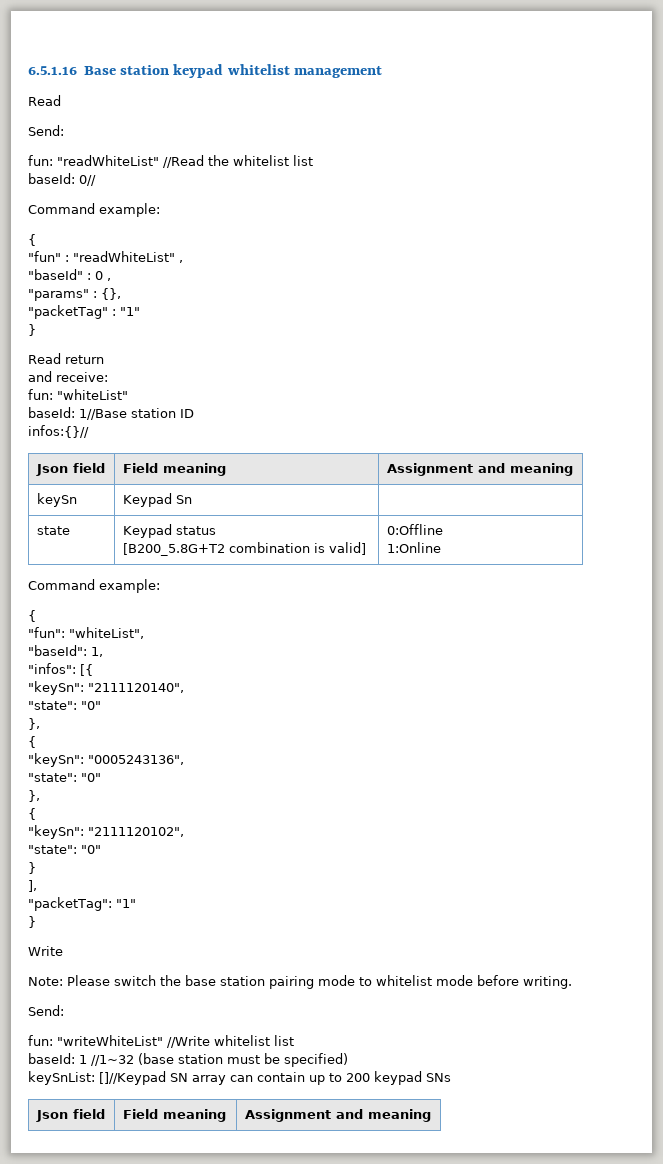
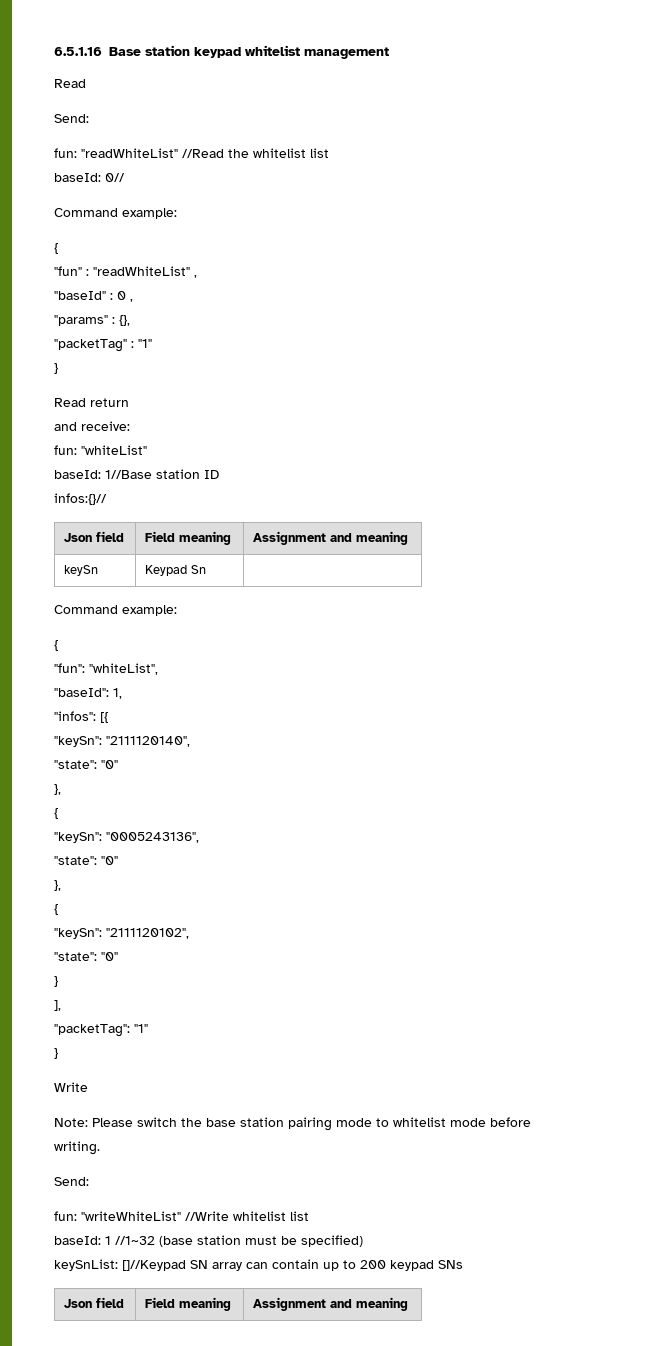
- state | Keypad status
- [B200_5.8G+T2 combination is valid] | 0:Offline
- 1:Online

